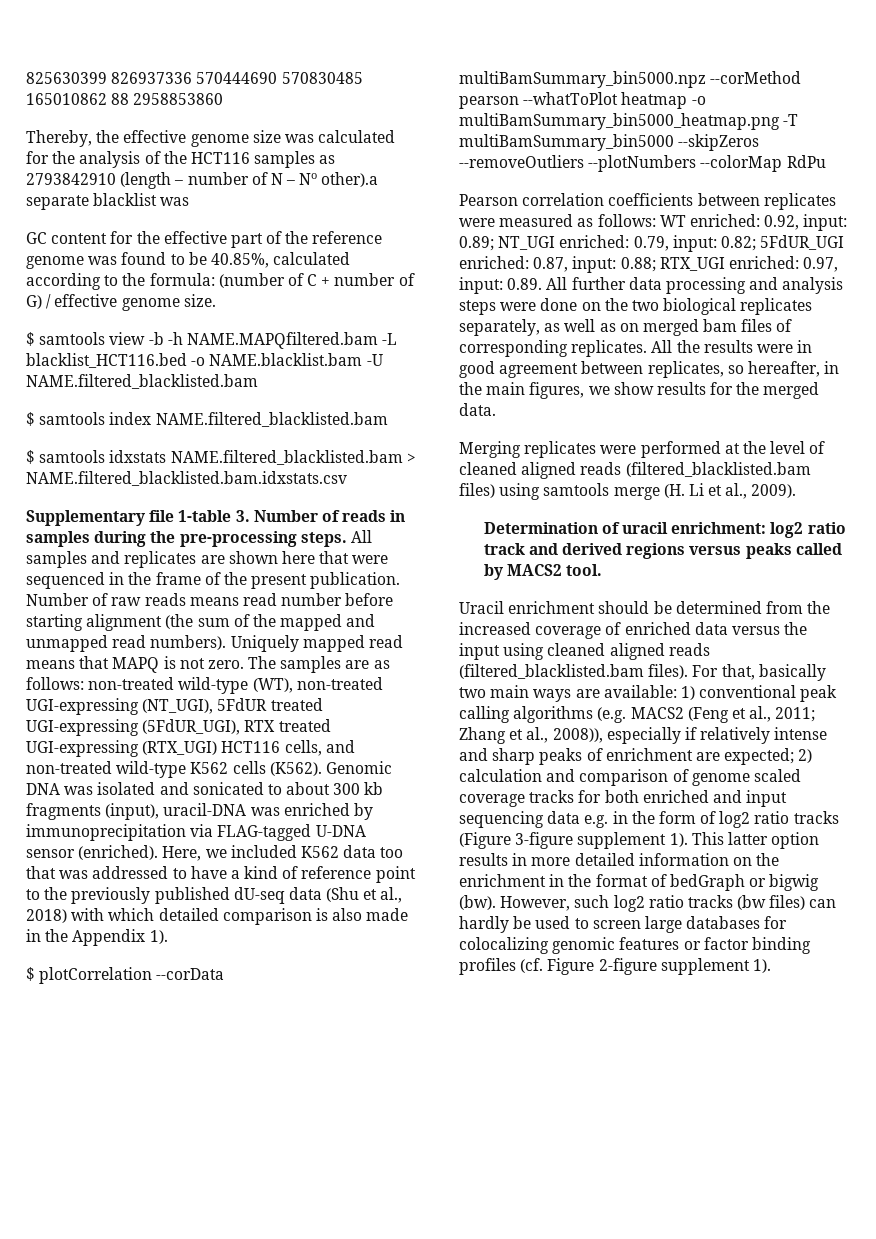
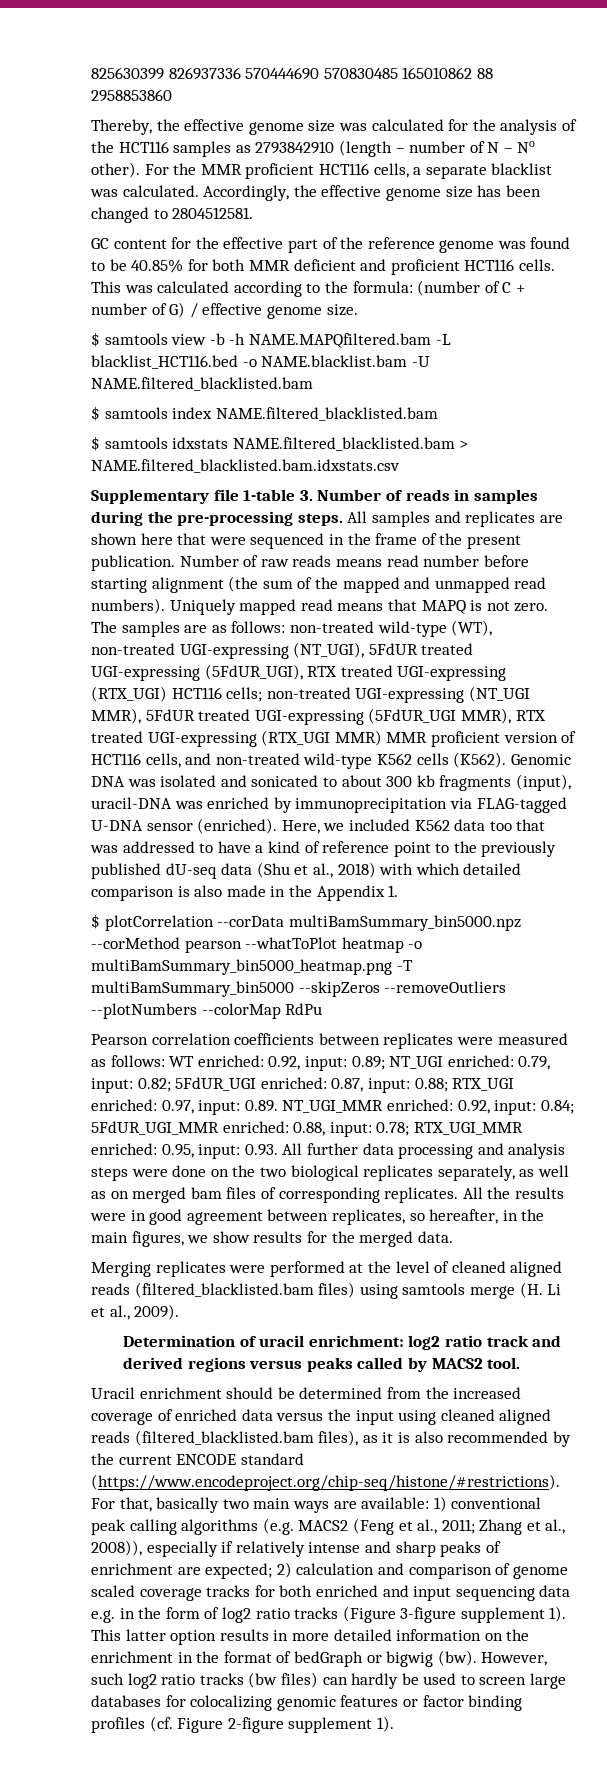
- Thereby, the effective genome size was calculated for the analysis of the HCT116 samples as 2793842910 (length – number of N – No other).a separate blacklist was
+ Thereby, the effective genome size was calculated for the analysis of the HCT116 samples as 2793842910 (length – number of N – No other). For the MMR proficient HCT116 cells, a separate blacklist was calculated. Accordingly, the effective genome size has been changed to 2804512581.
- GC content for the effective part of the reference genome was found to be 40.85%, calculated according to the formula: (number of C + number of G) / effective genome size.
+ GC content for the effective part of the reference genome was found to be 40.85% for both MMR deficient and proficient HCT116 cells. This was calculated according to the formula: (number of C + number of G) / effective genome size.
- The samples are as follows: non-treated wild-type (WT), non-treated UGI-expressing (NT_UGI), 5FdUR treated UGI-expressing (5FdUR_UGI), RTX treated UGI-expressing (RTX_UGI) HCT116 cells, and non-treated wild-type K562 cells (K562).
+ The samples are as follows: non-treated wild-type (WT), non-treated UGI-expressing (NT_UGI), 5FdUR treated UGI-expressing (5FdUR_UGI), RTX treated UGI-expressing (RTX_UGI) HCT116 cells; non-treated UGI-expressing (NT_UGI MMR), 5FdUR treated UGI-expressing (5FdUR_UGI MMR), RTX treated UGI-expressing (RTX_UGI MMR) MMR proficient version of HCT116 cells, and non-treated wild-type K562 cells (K562).
- Here, we included K562 data too that was addressed to have a kind of reference point to the previously published dU-seq data (Shu et al., 2018) with which detailed comparison is also made in the Appendix 1).
+ Here, we included K562 data too that was addressed to have a kind of reference point to the previously published dU-seq data (Shu et al., 2018) with which detailed comparison is also made in the Appendix 1.
- Pearson correlation coefficients between replicates were measured as follows: WT enriched: 0.92, input: 0.89; NT_UGI enriched: 0.79, input: 0.82; 5FdUR_UGI enriched: 0.87, input: 0.88; RTX_UGI enriched: 0.97, input: 0.89. All further data processing and analysis steps were done on the two biological replicates separately, as well as on merged bam files of corresponding replicates.
+ Pearson correlation coefficients between replicates were measured as follows: WT enriched: 0.92, input: 0.89; NT_UGI enriched: 0.79, input: 0.82; 5FdUR_UGI enriched: 0.87, input: 0.88; RTX_UGI enriched: 0.97, input: 0.89. NT_UGI_MMR enriched: 0.92, input: 0.84; 5FdUR_UGI_MMR enriched: 0.88, input: 0.78; RTX_UGI_MMR enriched: 0.95, input: 0.93. All further data processing and analysis steps were done on the two biological replicates separately, as well as on merged bam files of corresponding replicates.
- Uracil enrichment should be determined from the increased coverage of enriched data versus the input using cleaned aligned reads (filtered_blacklisted.bam files). For that, basically two main ways are available:
+ Uracil enrichment should be determined from the increased coverage of enriched data versus the input using cleaned aligned reads (filtered_blacklisted.bam files), as it is also recommended by the current ENCODE standard (https://www.encodeproject.org/chip-seq/histone/#restrictions). For that, basically two main ways are available:

